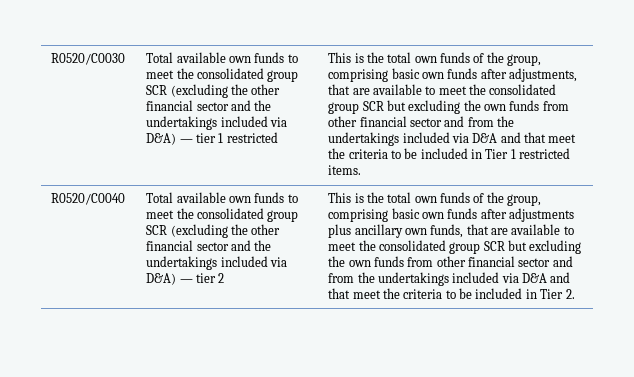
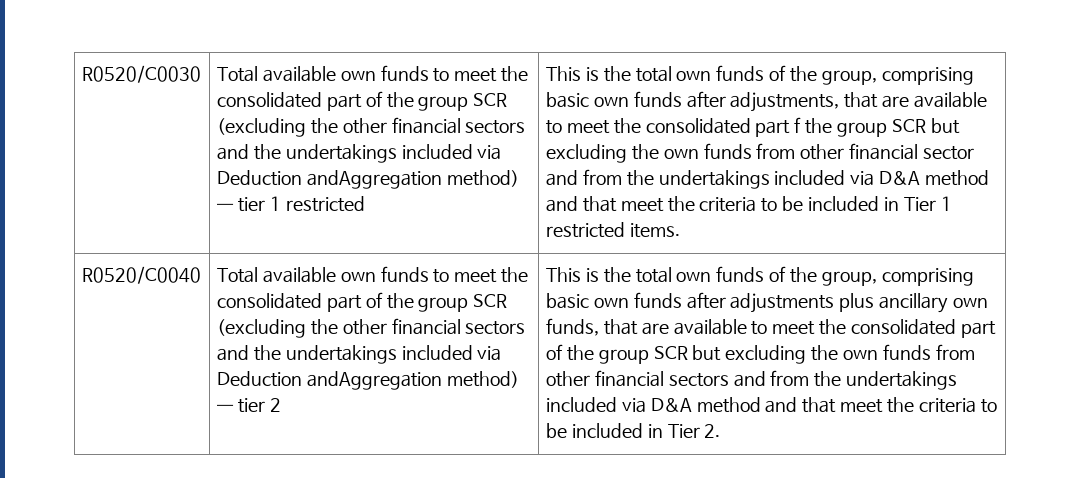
- Total available own funds to meet the consolidated group SCR (excluding the other financial sector and the undertakings included via D&A) — tier 1 restricted
+ Total available own funds to meet the consolidated part of the group SCR (excluding the other financial sectors and the undertakings included via Deduction andAggregation method) — tier 1 restricted
- This is the total own funds of the group, comprising basic own funds after adjustments, that are available to meet the consolidated group SCR but excluding the own funds from other financial sector and from the undertakings included via D&A and that meet the criteria to be included in Tier 1 restricted items.
+ This is the total own funds of the group, comprising basic own funds after adjustments, that are available to meet the consolidated part f the group SCR but excluding the own funds from other financial sector and from the undertakings included via D&A method and that meet the criteria to be included in Tier 1 restricted items.
- Total available own funds to meet the consolidated group SCR (excluding the other financial sector and the undertakings included via D&A) — tier 2
+ Total available own funds to meet the consolidated part of the group SCR (excluding the other financial sectors and the undertakings included via Deduction andAggregation method) — tier 2
- This is the total own funds of the group, comprising basic own funds after adjustments plus ancillary own funds, that are available to meet the consolidated group SCR but excluding the own funds from other financial sector and from the undertakings included via D&A and that meet the criteria to be included in Tier 2.
+ This is the total own funds of the group, comprising basic own funds after adjustments plus ancillary own funds, that are available to meet the consolidated part of the group SCR but excluding the own funds from other financial sectors and from the undertakings included via D&A method and that meet the criteria to be included in Tier 2.

